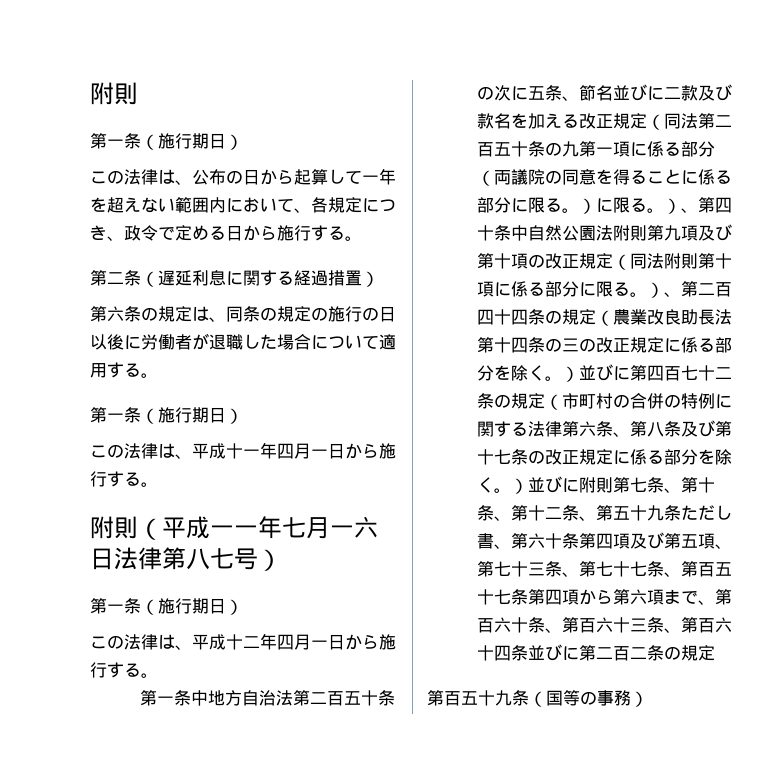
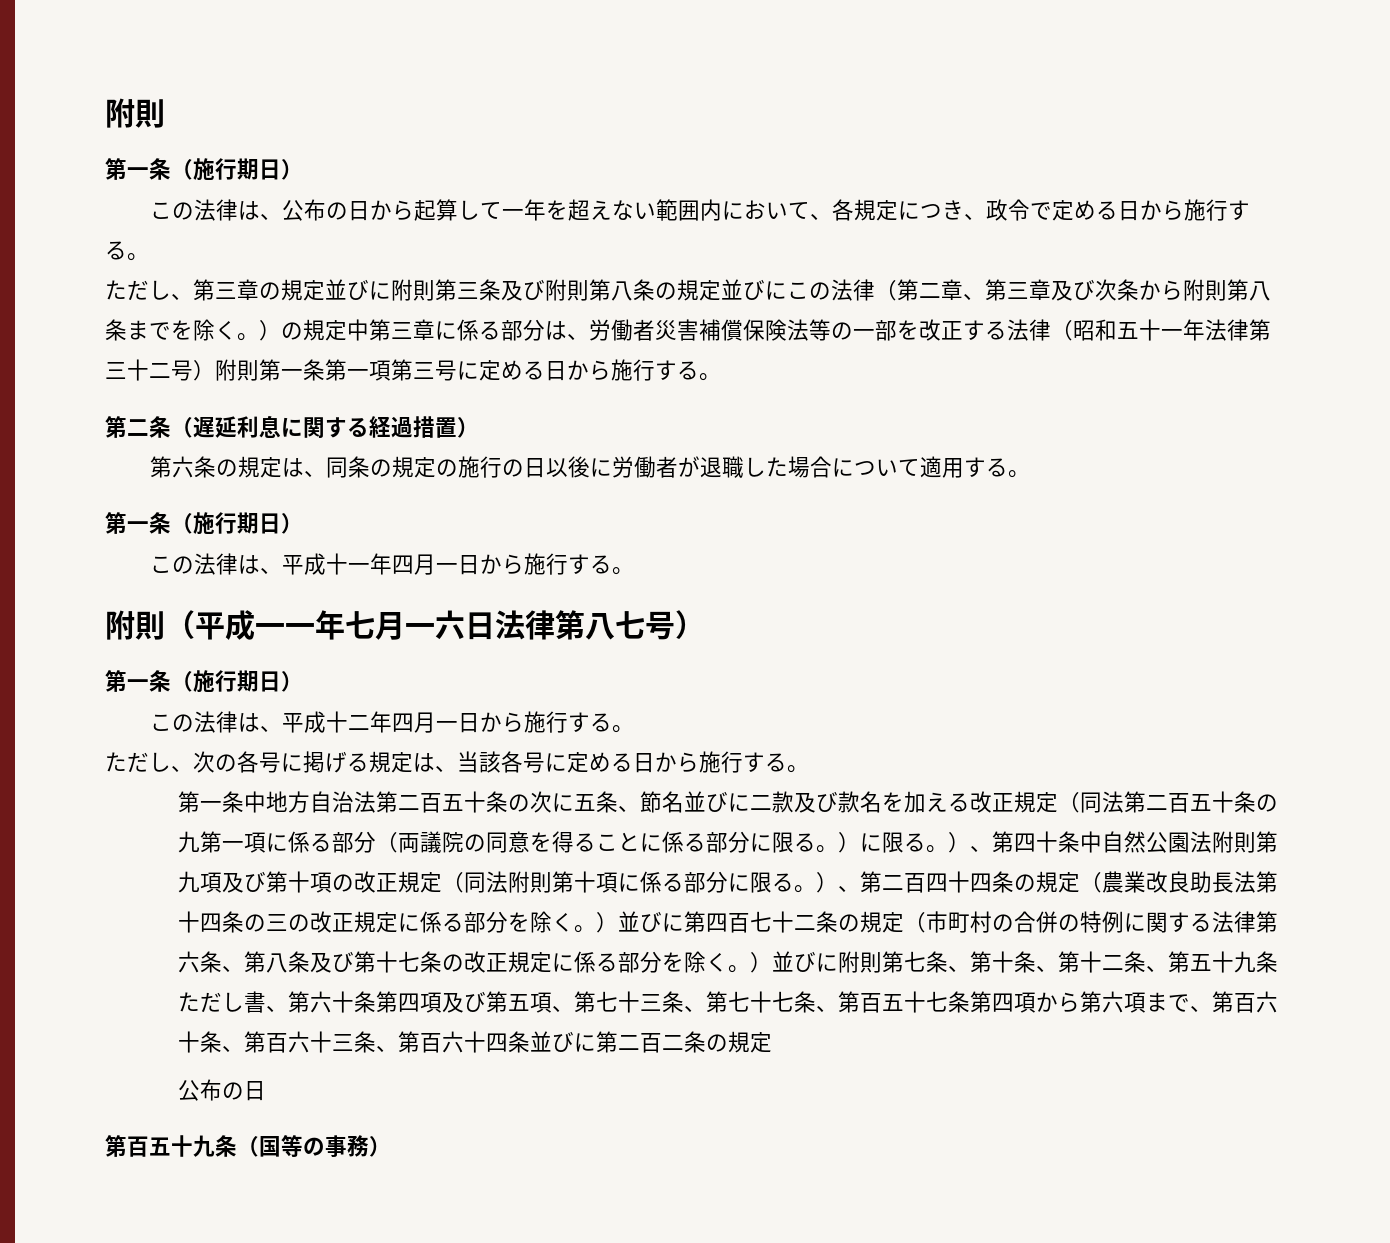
+ ただし、第三章の規定並びに附則第三条及び附則第八条の規定並びにこの法律（第二章、第三章及び次条から附則第八条までを除く。）の規定中第三章に係る部分は、労働者災害補償保険法等の一部を改正する法律（昭和五十一年法律第三十二号）附則第一条第一項第三号に定める日から施行する。
+ ただし、次の各号に掲げる規定は、当該各号に定める日から施行する。
  第一条中地方自治法第二百五十条の次に五条、節名並びに二款及び款名を加える改正規定（同法第二百五十条の九第一項に係る部分（両議院の同意を得ることに係る部分に限る。）に限る。）、第四十条中自然公園法附則第九項及び第十項の改正規定（同法附則第十項に係る部分に限る。）、第二百四十四条の規定（農業改良助長法第十四条の三の改正規定に係る部分を除く。）並びに第四百七十二条の規定（市町村の合併の特例に関する法律第六条、第八条及び第十七条の改正規定に係る部分を除く。）並びに附則第七条、第十条、第十二条、第五十九条ただし書、第六十条第四項及び第五項、第七十三条、第七十七条、第百五十七条第四項から第六項まで、第百六十条、第百六十三条、第百六十四条並びに第二百二条の規定
+ 公布の日

